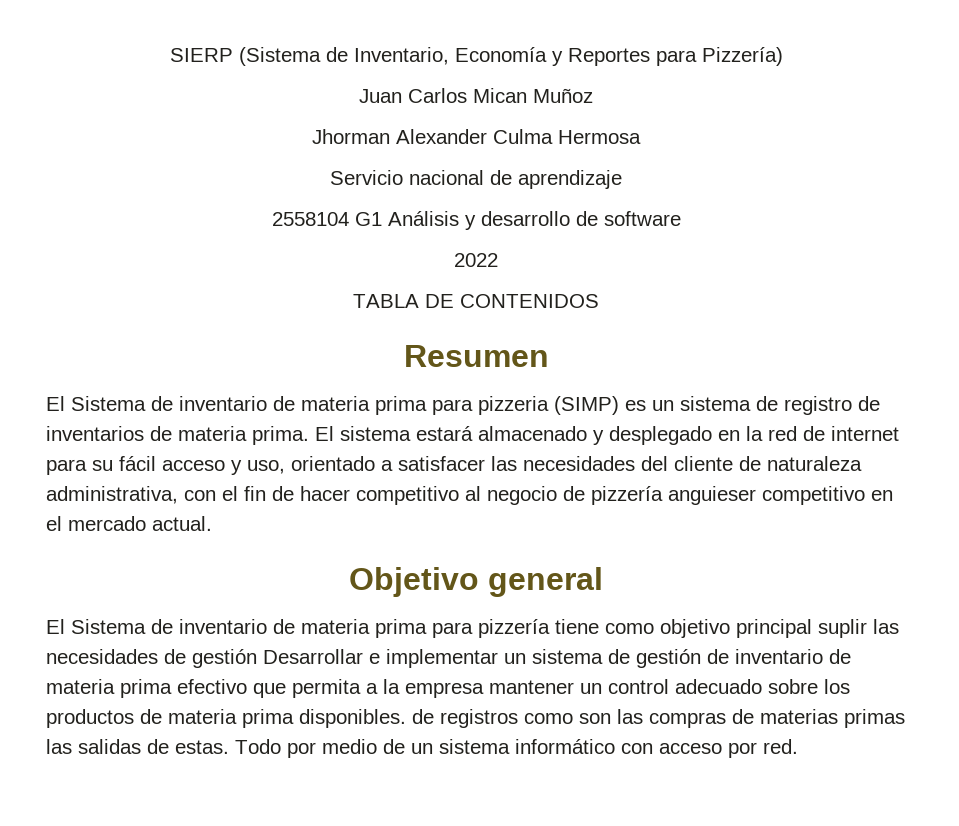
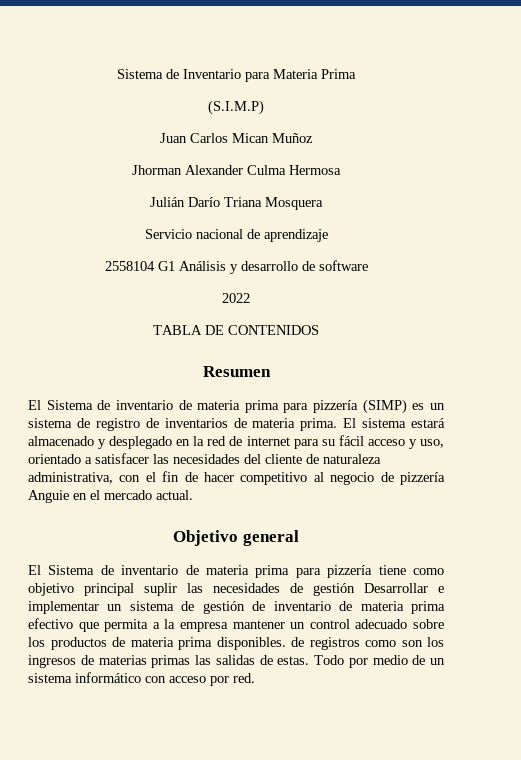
- SIERP (Sistema de Inventario, Economía y Reportes para Pizzería)
+ Sistema de Inventario para Materia Prima
+ (S.I.M.P)
+ Julián Darío Triana Mosquera
- El Sistema de inventario de materia prima para pizzeria (SIMP) es un sistema de registro de inventarios de materia prima.
+ El Sistema de inventario de materia prima para pizzería (SIMP) es un sistema de registro de inventarios de materia prima.
- El sistema estará almacenado y desplegado en la red de internet para su fácil acceso y uso, orientado a satisfacer las necesidades del cliente de naturaleza administrativa, con el fin de hacer competitivo al negocio de pizzería anguieser competitivo en el mercado actual.
+ El sistema estará almacenado y desplegado en la red de internet para su fácil acceso y uso, orientado a satisfacer las necesidades del cliente de naturaleza administrativa, con el fin de hacer competitivo al negocio de pizzería Anguie en el mercado actual.
- El Sistema de inventario de materia prima para pizzería tiene como objetivo principal suplir las necesidades de gestión Desarrollar e implementar un sistema de gestión de inventario de materia prima efectivo que permita a la empresa mantener un control adecuado sobre los productos de materia prima disponibles. de registros como son las compras de materias primas las salidas de estas.
+ El Sistema de inventario de materia prima para pizzería tiene como objetivo principal suplir las necesidades de gestión Desarrollar e implementar un sistema de gestión de inventario de materia prima efectivo que permita a la empresa mantener un control adecuado sobre los productos de materia prima disponibles. de registros como son los ingresos de materias primas las salidas de estas.

